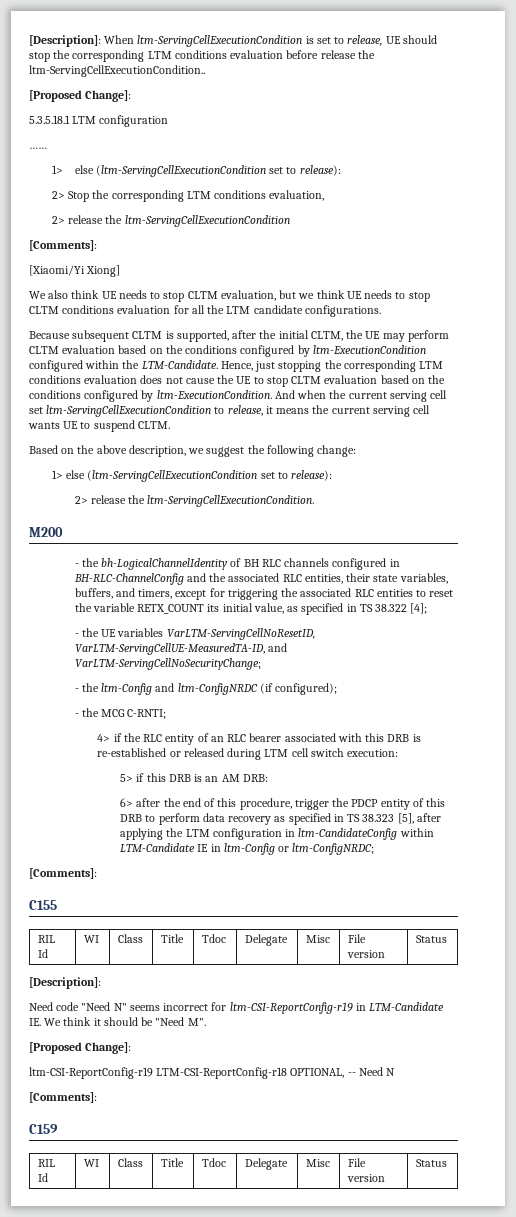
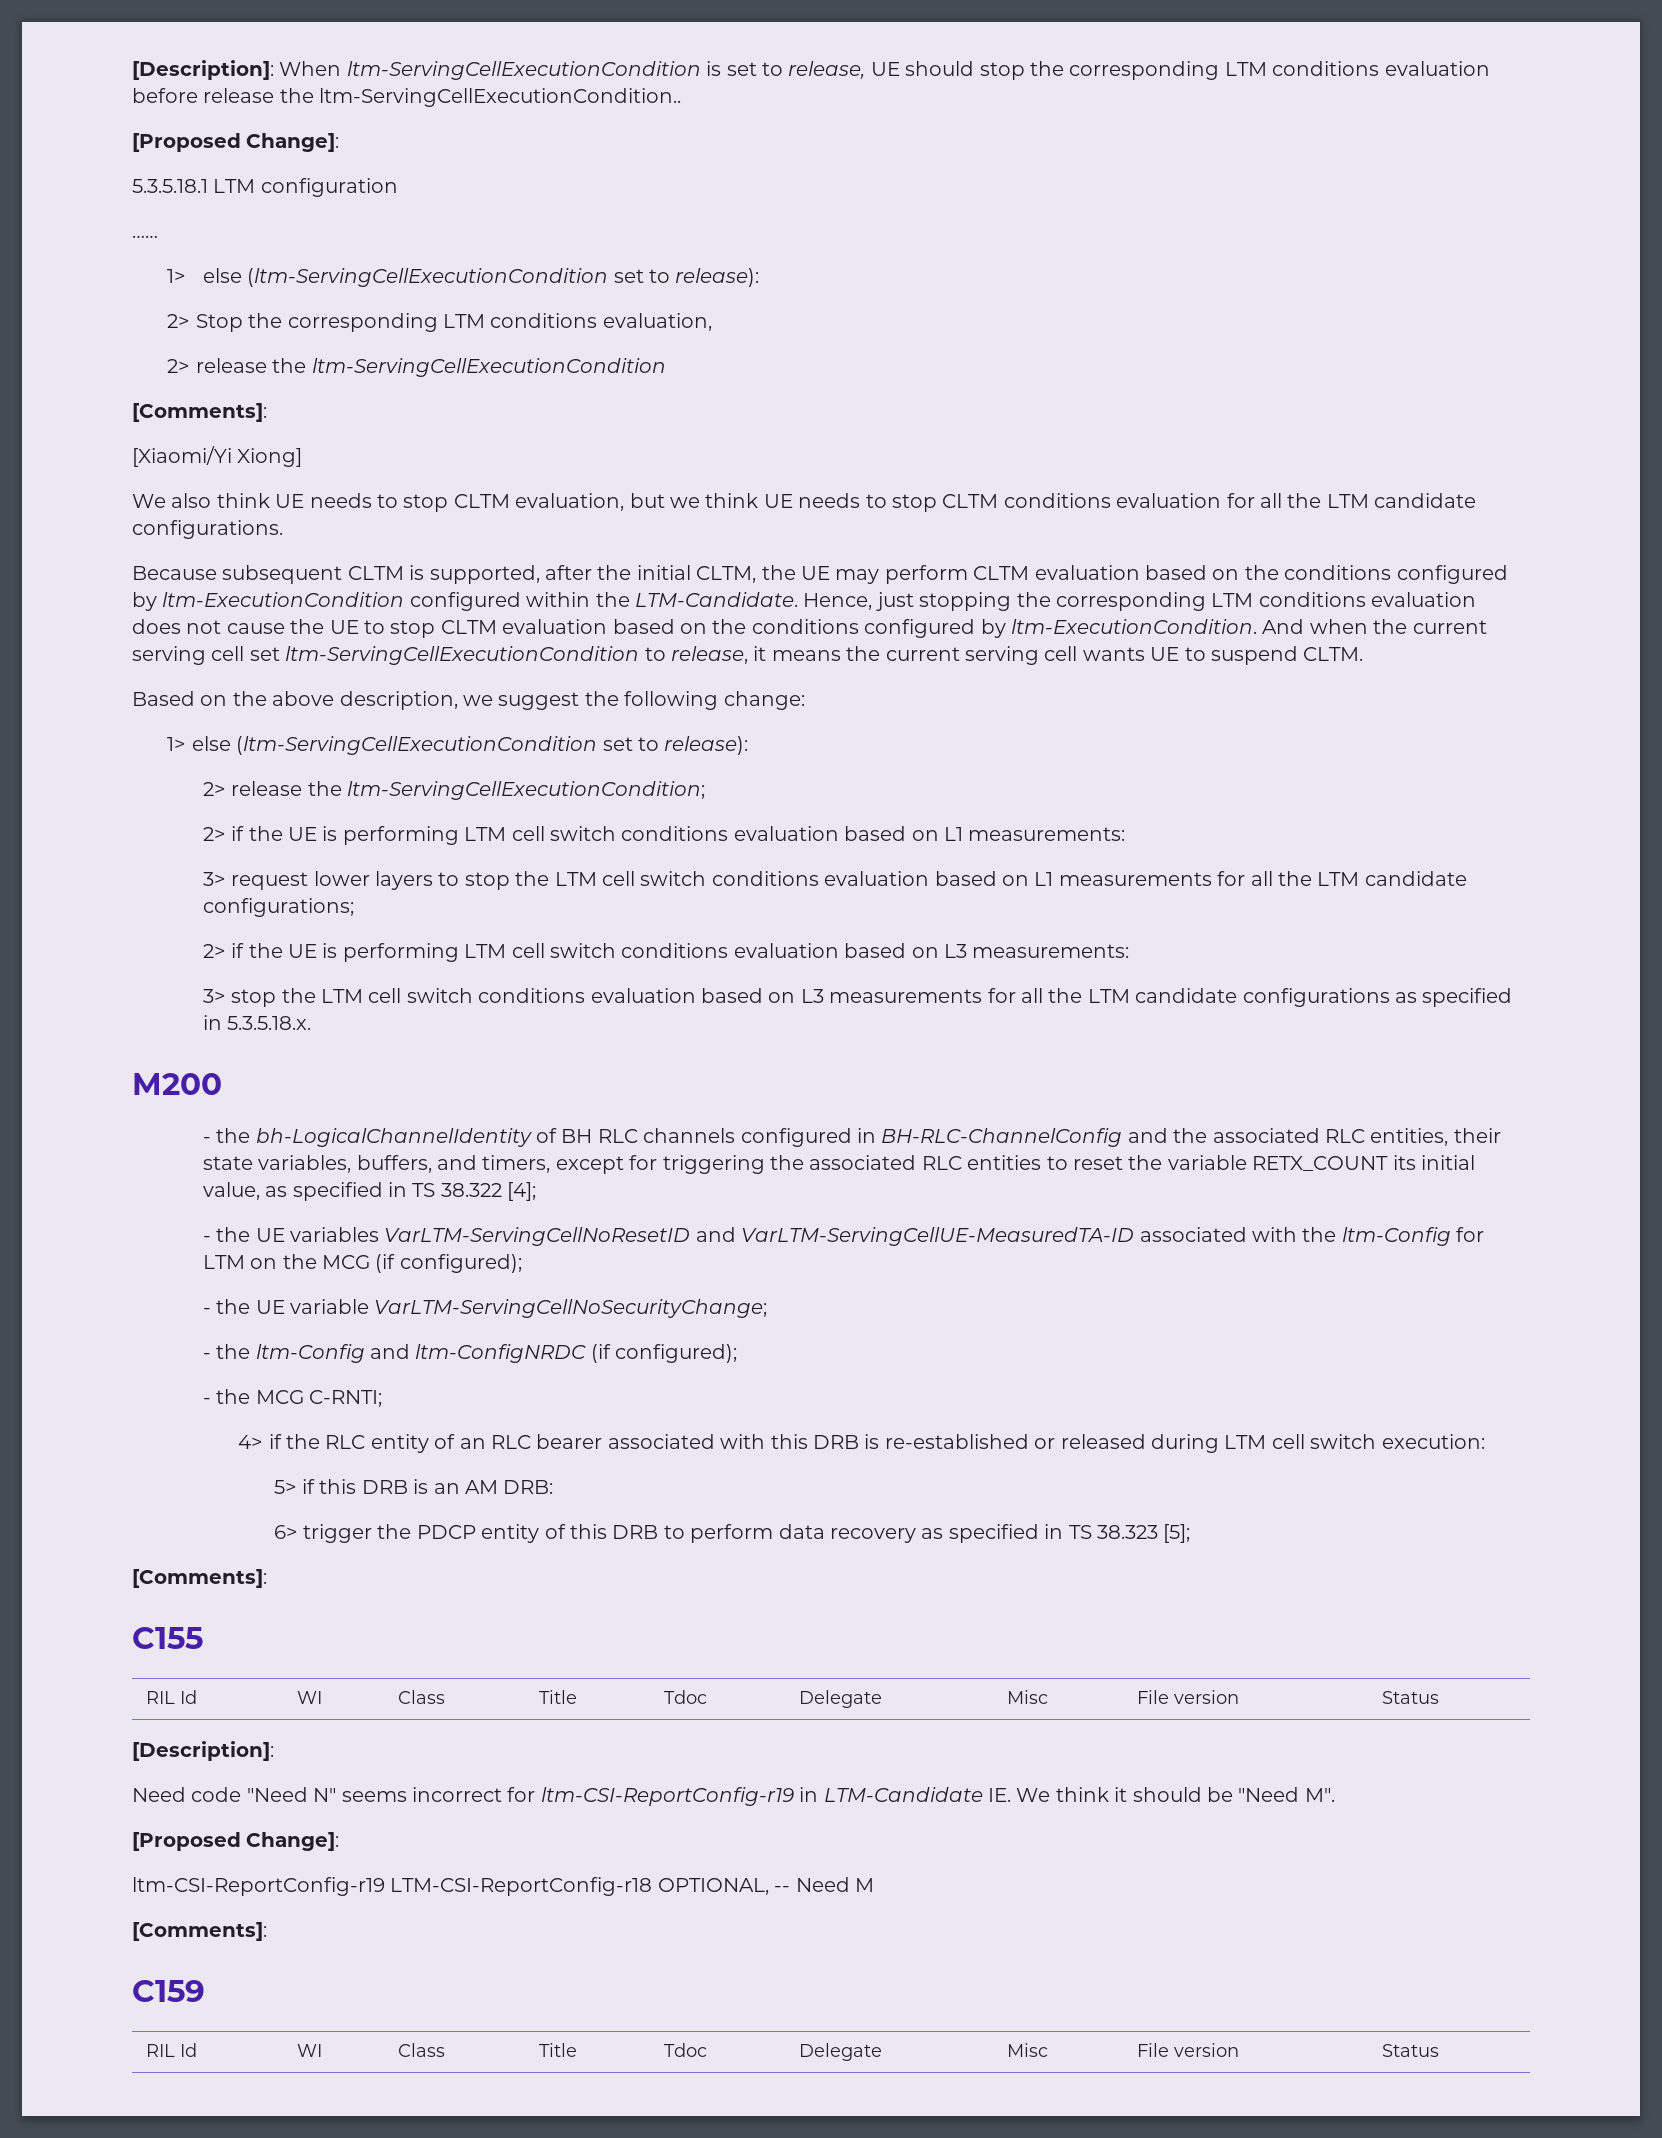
- 2> release the ltm-ServingCellExecutionCondition.
+ 2> release the ltm-ServingCellExecutionCondition;
+ 2> if the UE is performing LTM cell switch conditions evaluation based on L1 measurements:
+ 3> request lower layers to stop the LTM cell switch conditions evaluation based on L1 measurements for all the LTM candidate configurations;
+ 2> if the UE is performing LTM cell switch conditions evaluation based on L3 measurements:
+ 3> stop the LTM cell switch conditions evaluation based on L3 measurements for all the LTM candidate configurations as specified in 5.3.5.18.x.
- - the UE variables VarLTM-ServingCellNoResetID, VarLTM-ServingCellUE-MeasuredTA-ID, and VarLTM-ServingCellNoSecurityChange;
+ - the UE variables VarLTM-ServingCellNoResetID and VarLTM-ServingCellUE-MeasuredTA-ID associated with the ltm-Config for LTM on the MCG (if configured);
+ - the UE variable VarLTM-ServingCellNoSecurityChange;
- 6> after the end of this procedure, trigger the PDCP entity of this DRB to perform data recovery as specified in TS 38.323 [5], after applying the LTM configuration in ltm-CandidateConfig within LTM-Candidate IE in ltm-Config or ltm-ConfigNRDC;
+ 6> trigger the PDCP entity of this DRB to perform data recovery as specified in TS 38.323 [5];
- ltm-CSI-ReportConfig-r19 LTM-CSI-ReportConfig-r18 OPTIONAL, -- Need N
+ ltm-CSI-ReportConfig-r19 LTM-CSI-ReportConfig-r18 OPTIONAL, -- Need M

